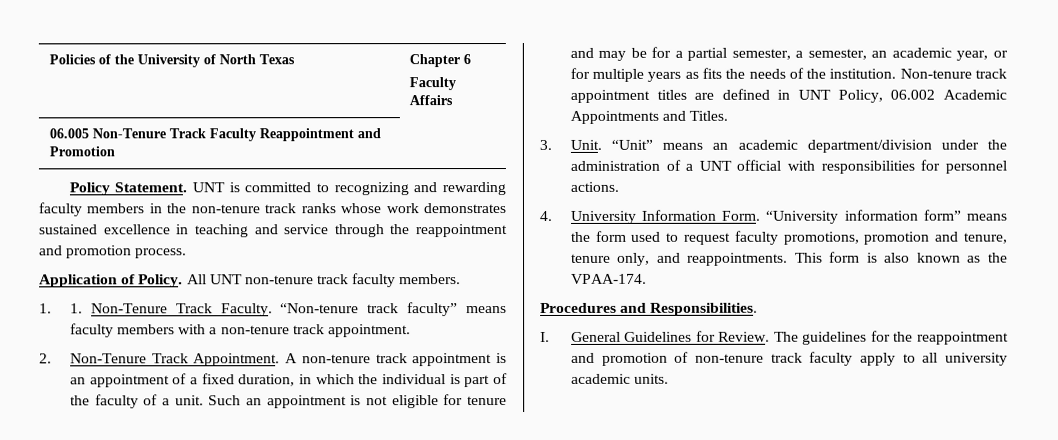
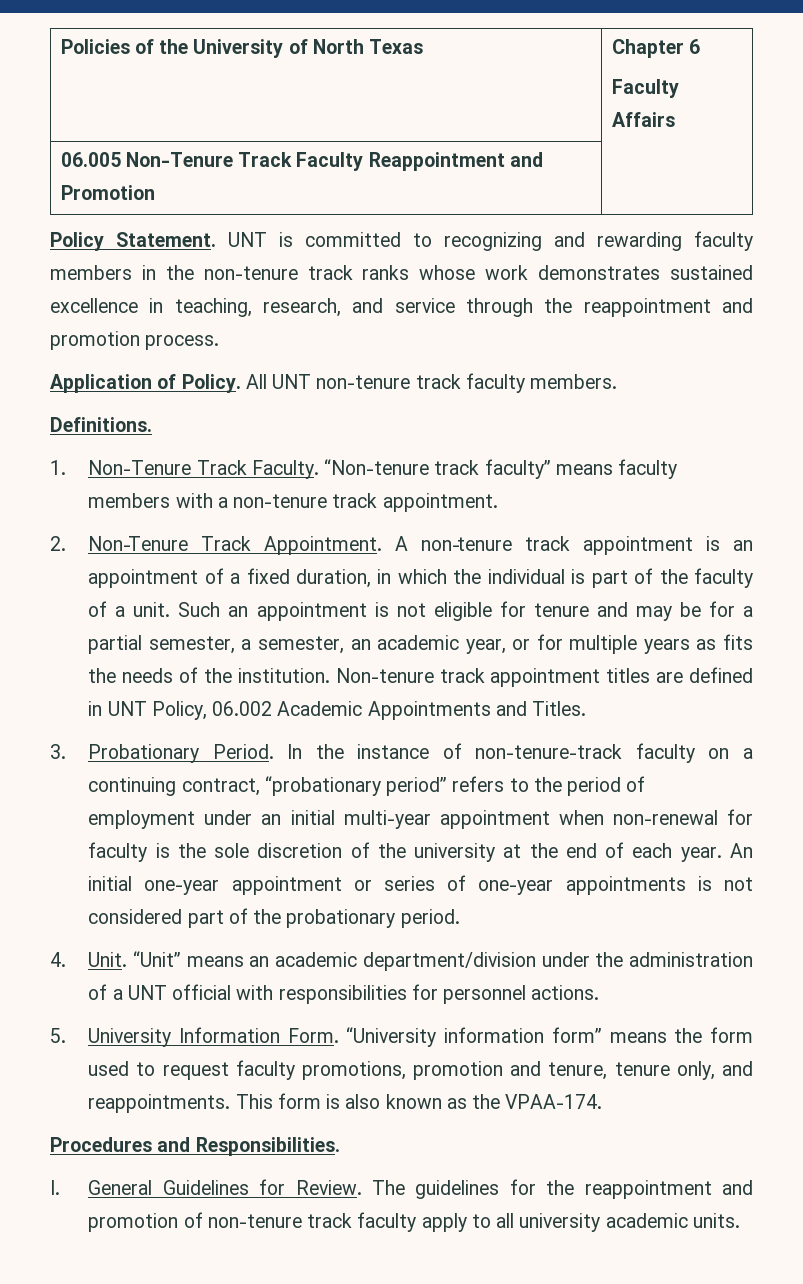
- UNT is committed to recognizing and rewarding faculty members in the non-tenure track ranks whose work demonstrates sustained excellence in teaching and service through the reappointment and promotion process.
+ UNT is committed to recognizing and rewarding faculty members in the non-tenure track ranks whose work demonstrates sustained excellence in teaching, research, and service through the reappointment and promotion process.
- 1. 1. Non-Tenure Track Faculty.
+ Definitions.
+ 1. Non-Tenure Track Faculty.
- 3. Unit.
+ 3. Probationary Period. In the instance of non-tenure-track faculty on a continuing contract, “probationary period” refers to the period of employment under an initial multi-year appointment when non-renewal for faculty is the sole discretion of the university at the end of each year. An initial one-year appointment or series of one-year appointments is not considered part of the probationary period.
+ 4. Unit.
- 4. University Information Form.
+ 5. University Information Form.

